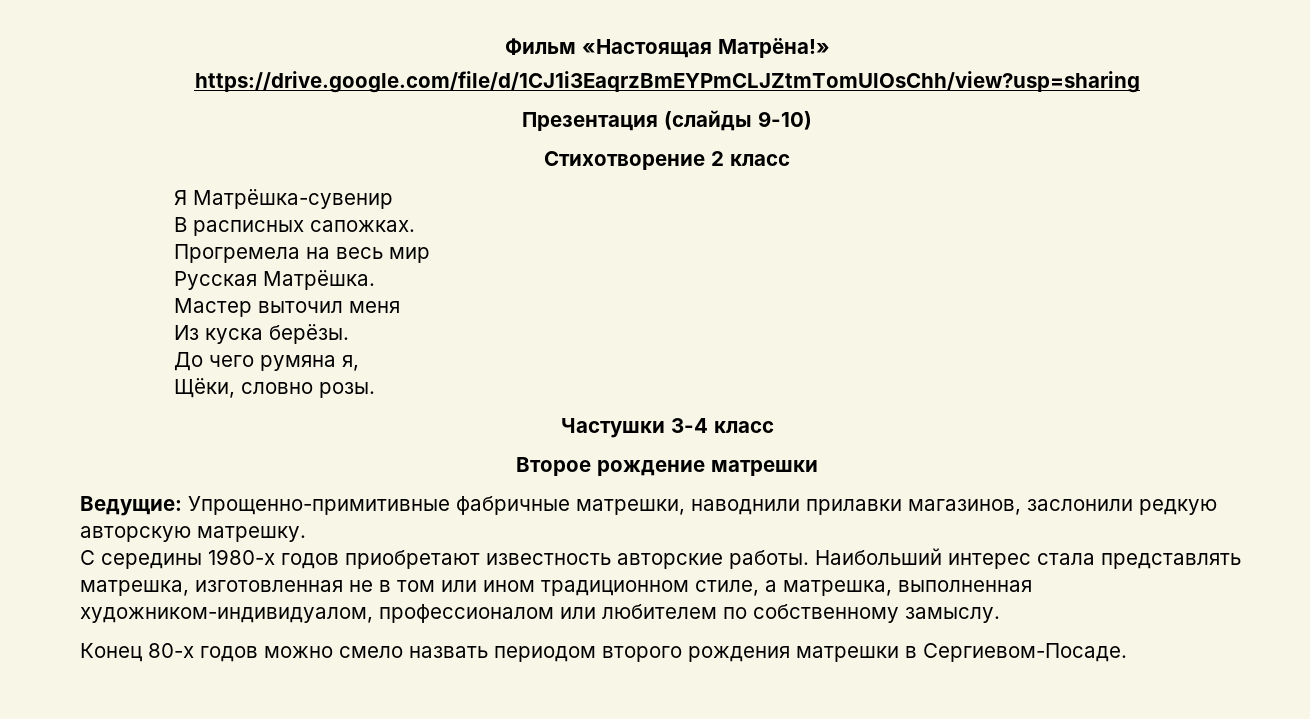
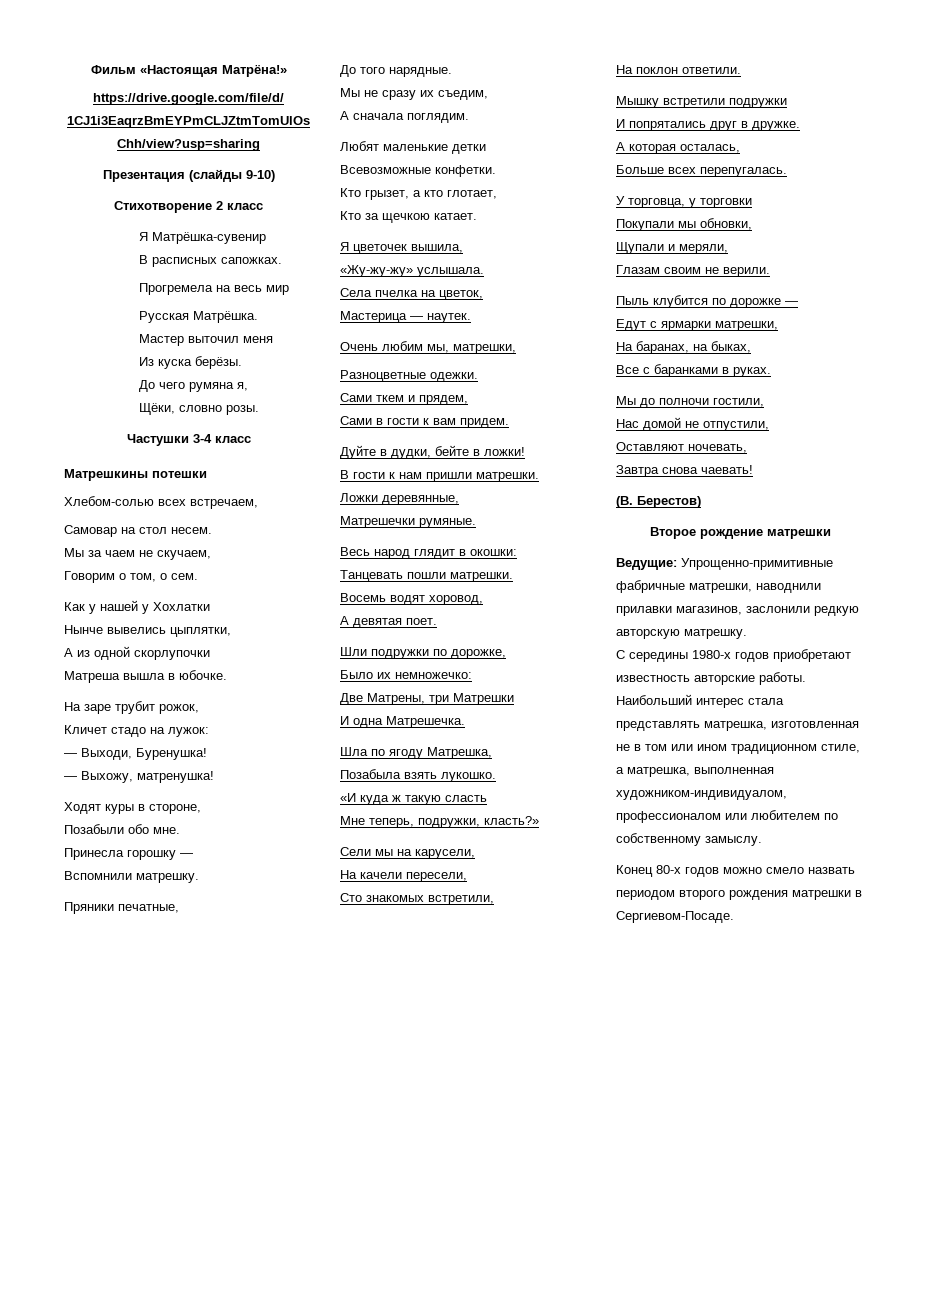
+ Матрешкины потешки
+ Хлебом-солью всех встречаем,
+ Самовар на стол несем.
+ Мы за чаем не скучаем,
+ Говорим о том, о сем.
+ Как у нашей у Хохлатки
+ Нынче вывелись цыплятки,
+ А из одной скорлупочки
+ Матреша вышла в юбочке.
+ На заре трубит рожок,
+ Кличет стадо на лужок:
+ — Выходи, Буренушка!
+ — Выхожу, матренушка!
+ Ходят куры в стороне,
+ Позабыли обо мне.
+ Принесла горошку —
+ Вспомнили матрешку.
+ Пряники печатные,
+ До того нарядные.
+ Мы не сразу их съедим,
+ А сначала поглядим.
+ Любят маленькие детки
+ Всевозможные конфетки.
+ Кто грызет, а кто глотает,
+ Кто за щечкою катает.
+ Я цветочек вышила,
+ «Жу-жу-жу» услышала.
+ Села пчелка на цветок,
+ Мастерица — наутек.
+ Очень любим мы, матрешки,
+ Разноцветные одежки.
+ Сами ткем и прядем,
+ Сами в гости к вам придем.
+ Дуйте в дудки, бейте в ложки!
+ В гости к нам пришли матрешки.
+ Ложки деревянные,
+ Матрешечки румяные.
+ Весь народ глядит в окошки:
+ Танцевать пошли матрешки.
+ Восемь водят хоровод,
+ А девятая поет.
+ Шли подружки по дорожке,
+ Было их немножечко:
+ Две Матрены, три Матрешки
+ И одна Матрешечка.
+ Шла по ягоду Матрешка,
+ Позабыла взять лукошко.
+ «И куда ж такую сласть
+ Мне теперь, подружки, класть?»
+ Сели мы на карусели,
+ На качели пересели,
+ Сто знакомых встретили,
+ На поклон ответили.
+ Мышку встретили подружки
+ И попрятались друг в дружке.
+ А которая осталась,
+ Больше всех перепугалась.
+ У торговца, у торговки
+ Покупали мы обновки,
+ Щупали и меряли,
+ Глазам своим не верили.
+ Пыль клубится по дорожке —
+ Едут с ярмарки матрешки,
+ На баранах, на быках,
+ Все с баранками в руках.
+ Мы до полночи гостили,
+ Нас домой не отпустили,
+ Оставляют ночевать,
+ Завтра снова чаевать!
+ (В. Берестов)

